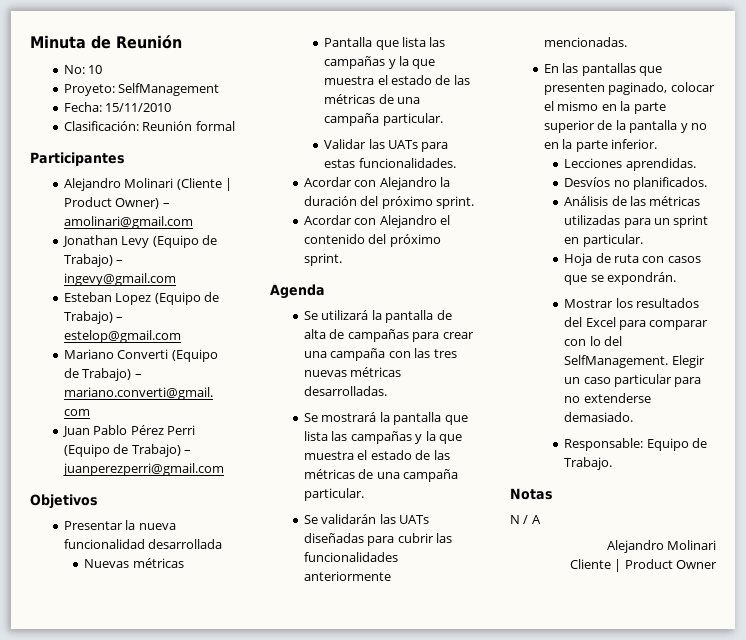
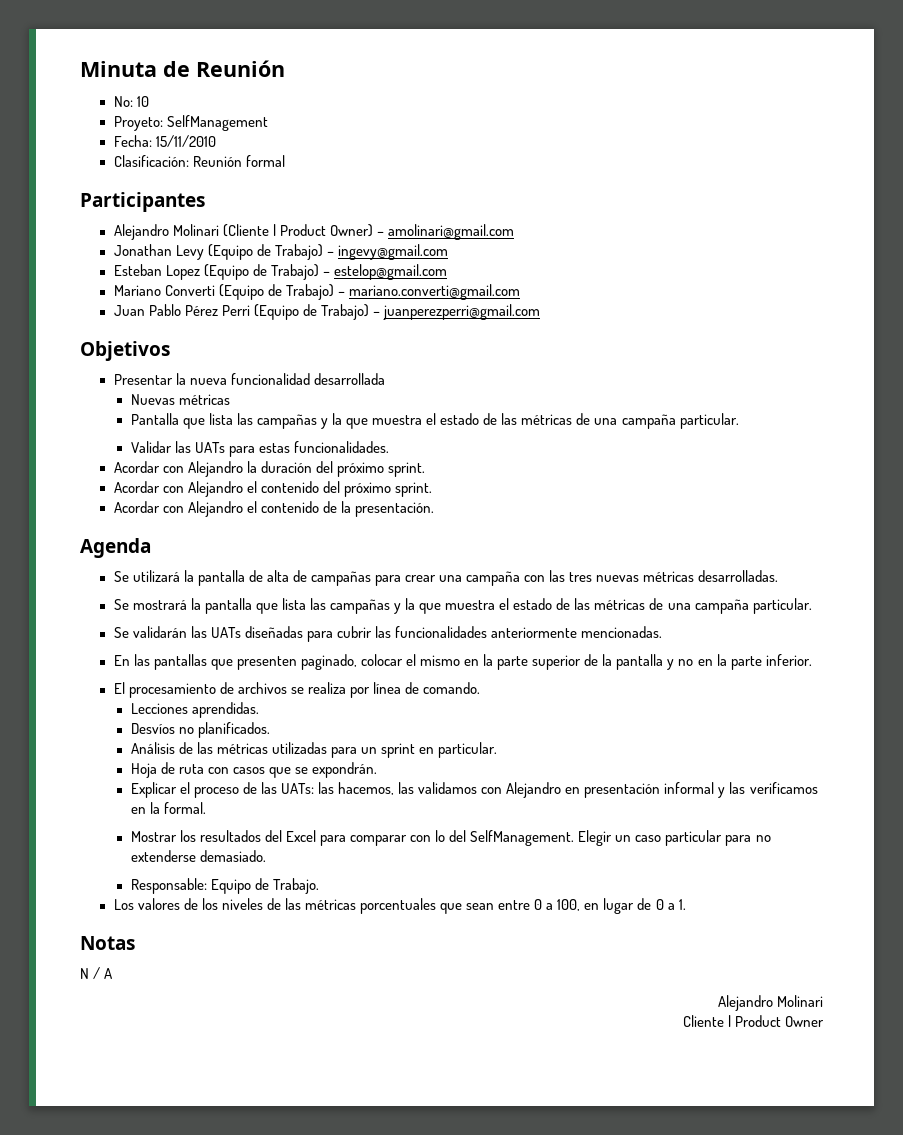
+ Acordar con Alejandro el contenido de la presentación.
+ El procesamiento de archivos se realiza por línea de comando.
+ Explicar el proceso de las UATs: las hacemos, las validamos con Alejandro en presentación informal y las verificamos en la formal.
+ Los valores de los niveles de las métricas porcentuales que sean entre 0 a 100, en lugar de 0 a 1.

